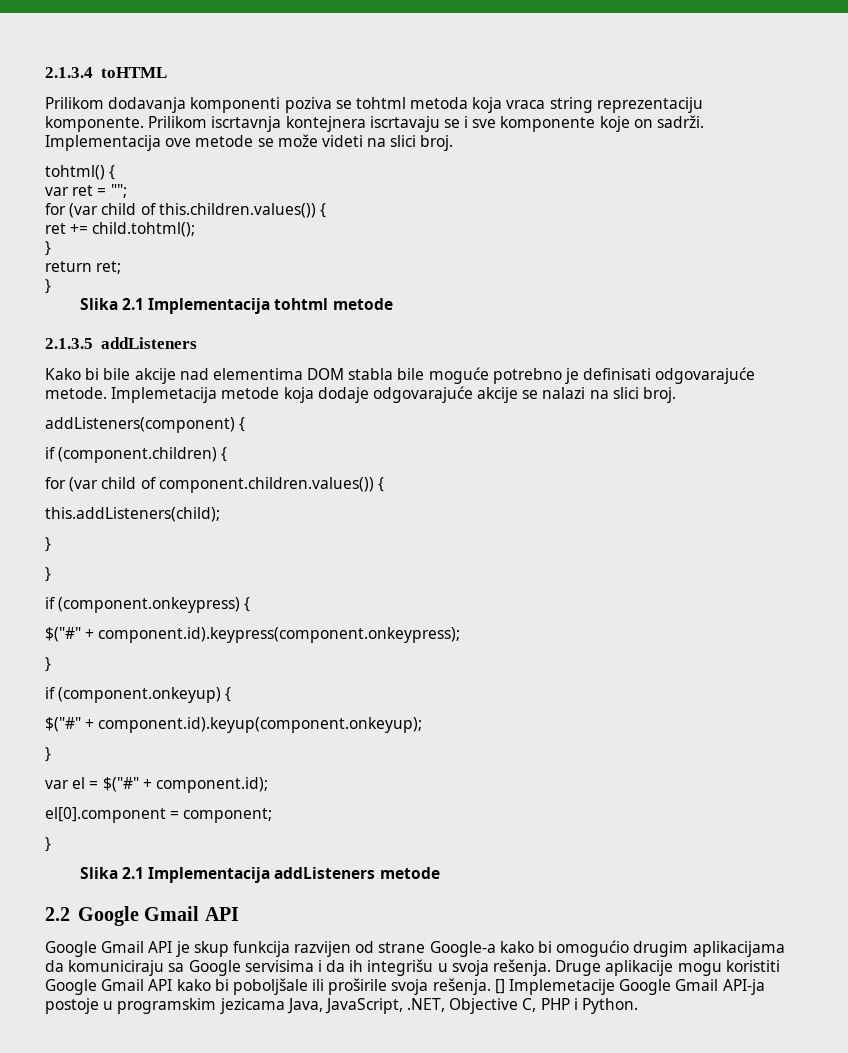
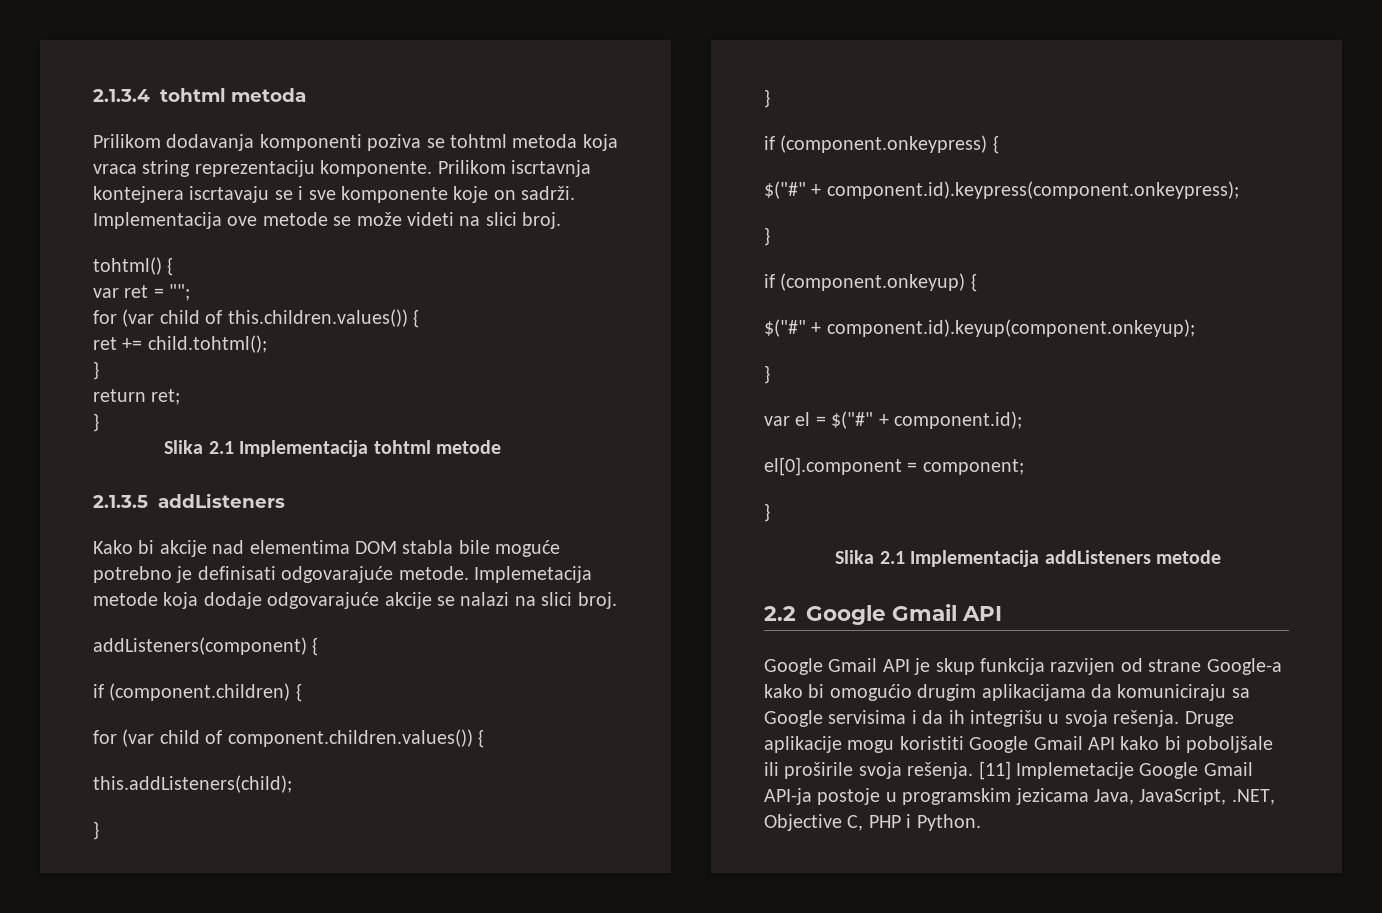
- 2.1.3.4 toHTML
+ 2.1.3.4 tohtml metoda
- Kako bi bile akcije nad elementima DOM stabla bile moguće potrebno je definisati odgovarajuće metode.
+ Kako bi akcije nad elementima DOM stabla bile moguće potrebno je definisati odgovarajuće metode.
- [] Implemetacije Google Gmail API-ja postoje u programskim jezicama Java, JavaScript, .NET, Objective C, PHP i Python.
+ [11] Implemetacije Google Gmail API-ja postoje u programskim jezicama Java, JavaScript, .NET, Objective C, PHP i Python.

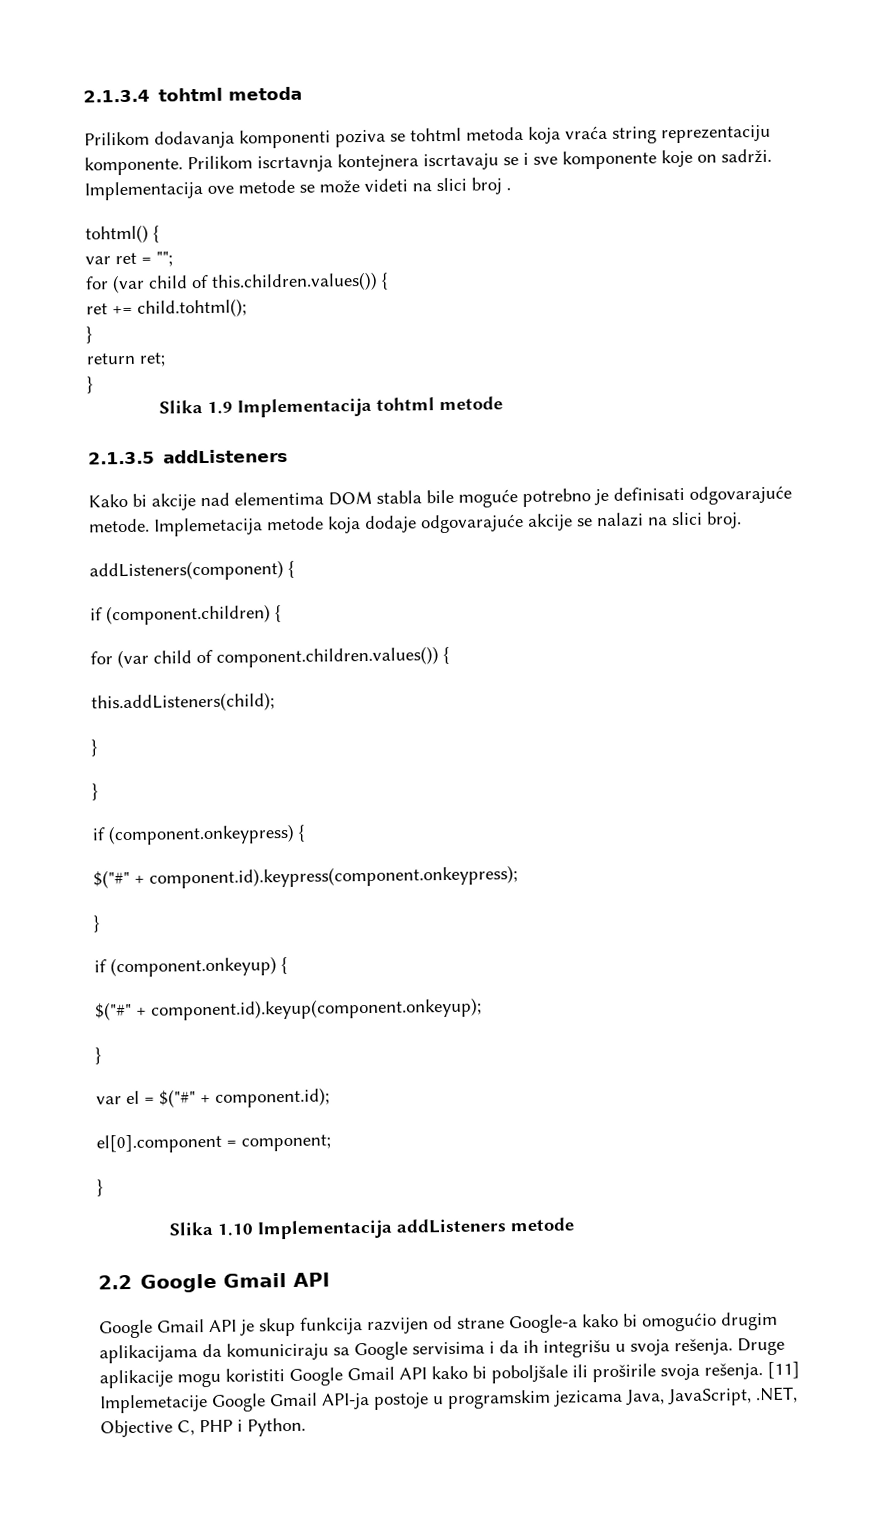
- Prilikom dodavanja komponenti poziva se tohtml metoda koja vraca string reprezentaciju komponente.
+ Prilikom dodavanja komponenti poziva se tohtml metoda koja vraća string reprezentaciju komponente.
- Implementacija ove metode se može videti na slici broj.
+ Implementacija ove metode se može videti na slici broj .
- Slika 2.1 Implementacija tohtml metode
+ Slika 1.9 Implementacija tohtml metode
- Slika 2.1 Implementacija addListeners metode
+ Slika 1.10 Implementacija addListeners metode

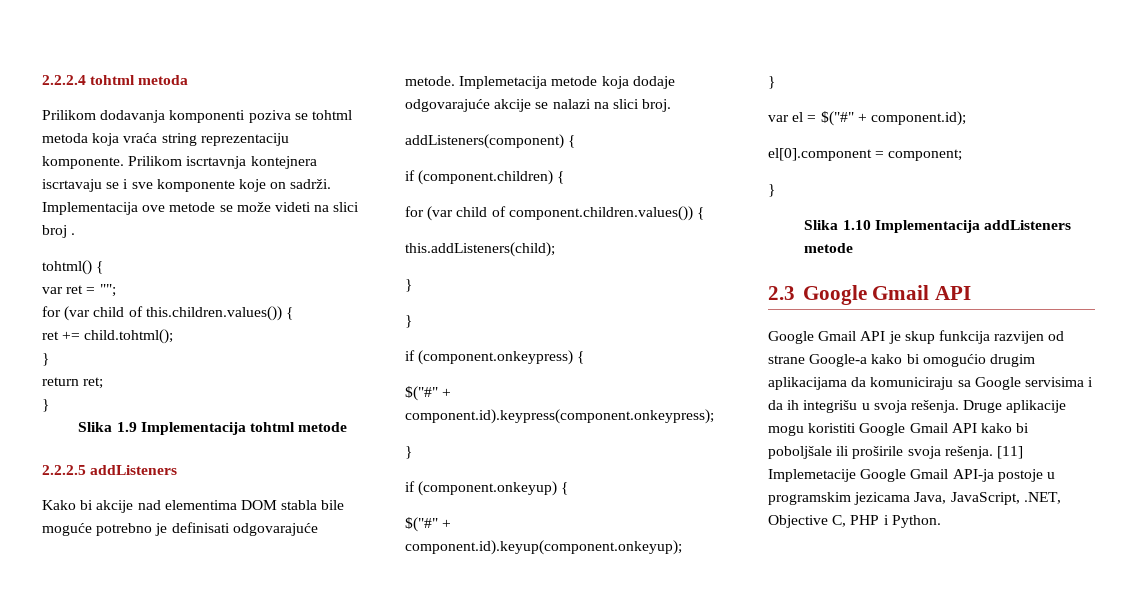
- 2.1.3.4 tohtml metoda
+ 2.2.2.4 tohtml metoda
- 2.1.3.5 addListeners
+ 2.2.2.5 addListeners
- 2.2 Google Gmail API
+ 2.3 Google Gmail API

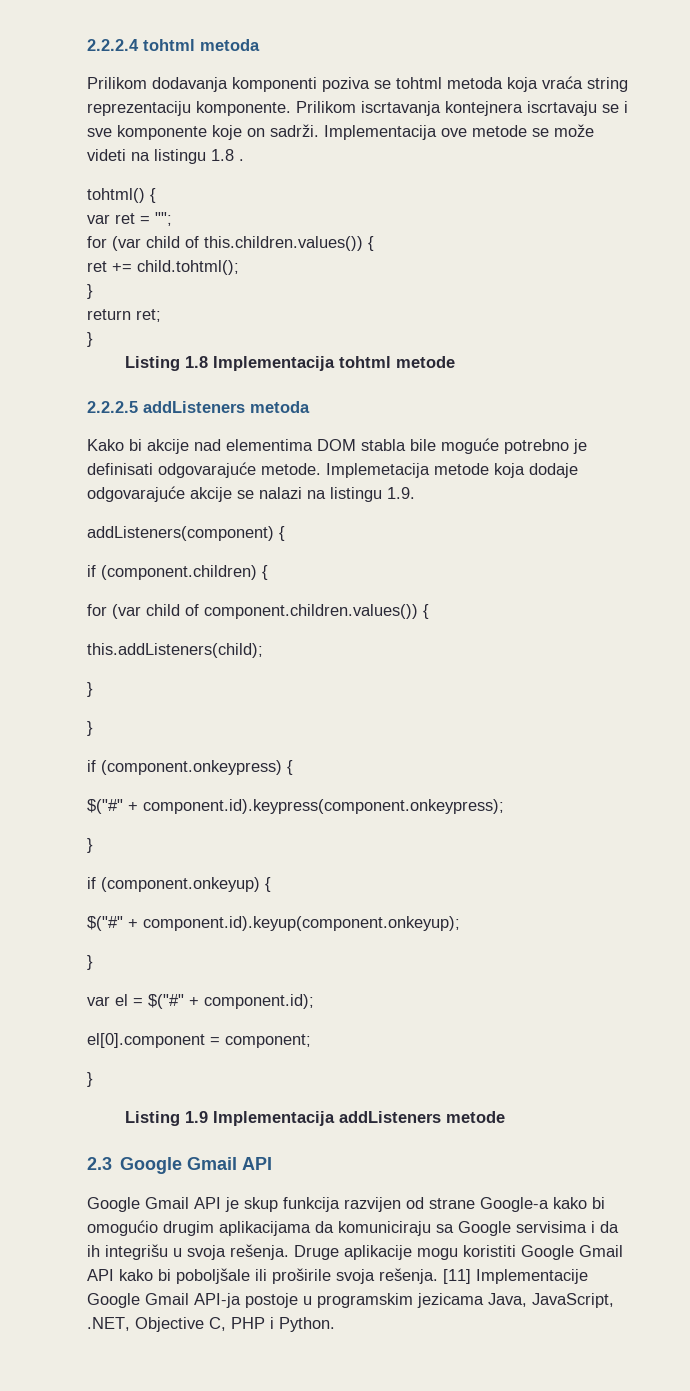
- Prilikom iscrtavnja kontejnera iscrtavaju se i sve komponente koje on sadrži.
+ Prilikom iscrtavanja kontejnera iscrtavaju se i sve komponente koje on sadrži.
- Implementacija ove metode se može videti na slici broj .
+ Implementacija ove metode se može videti na listingu 1.8 .
- Slika 1.9 Implementacija tohtml metode
+ Listing 1.8 Implementacija tohtml metode
- 2.2.2.5 addListeners
+ 2.2.2.5 addListeners metoda
- Implemetacija metode koja dodaje odgovarajuće akcije se nalazi na slici broj.
+ Implemetacija metode koja dodaje odgovarajuće akcije se nalazi na listingu 1.9.
- Slika 1.10 Implementacija addListeners metode
+ Listing 1.9 Implementacija addListeners metode
- [11] Implemetacije Google Gmail API-ja postoje u programskim jezicama Java, JavaScript, .NET, Objective C, PHP i Python.
+ [11] Implementacije Google Gmail API-ja postoje u programskim jezicama Java, JavaScript, .NET, Objective C, PHP i Python.

